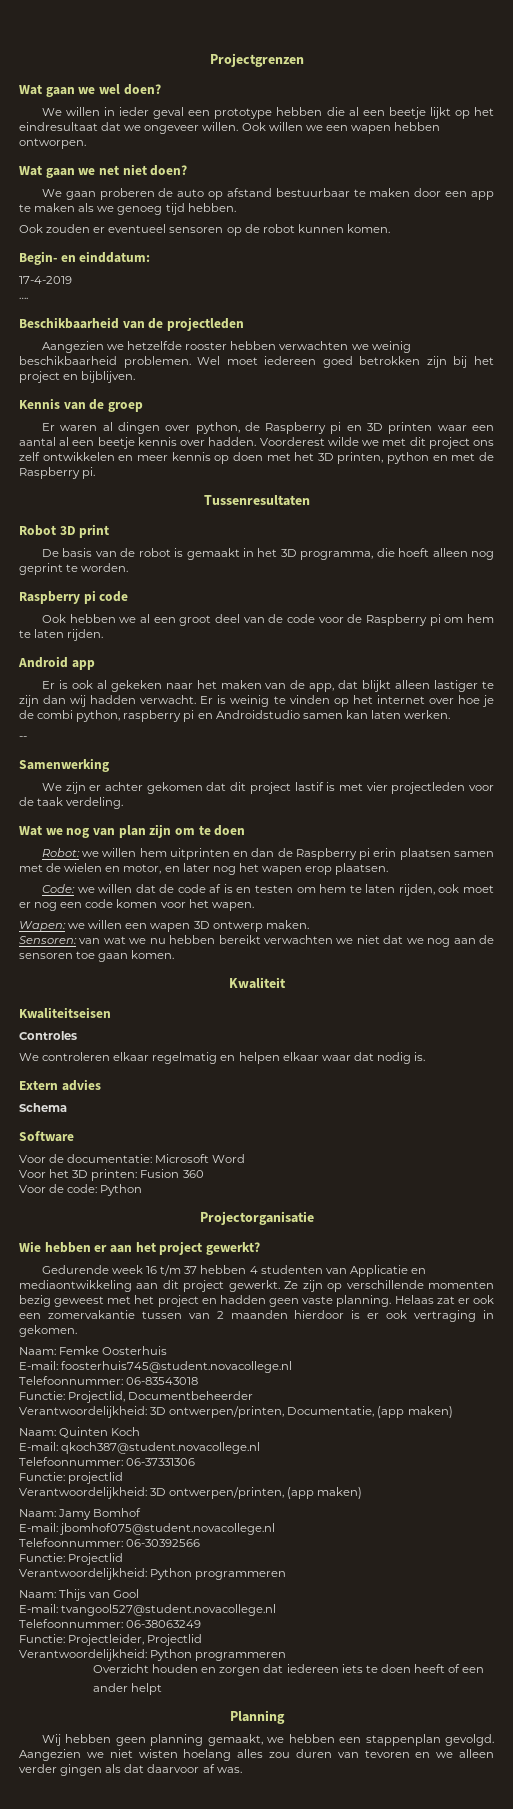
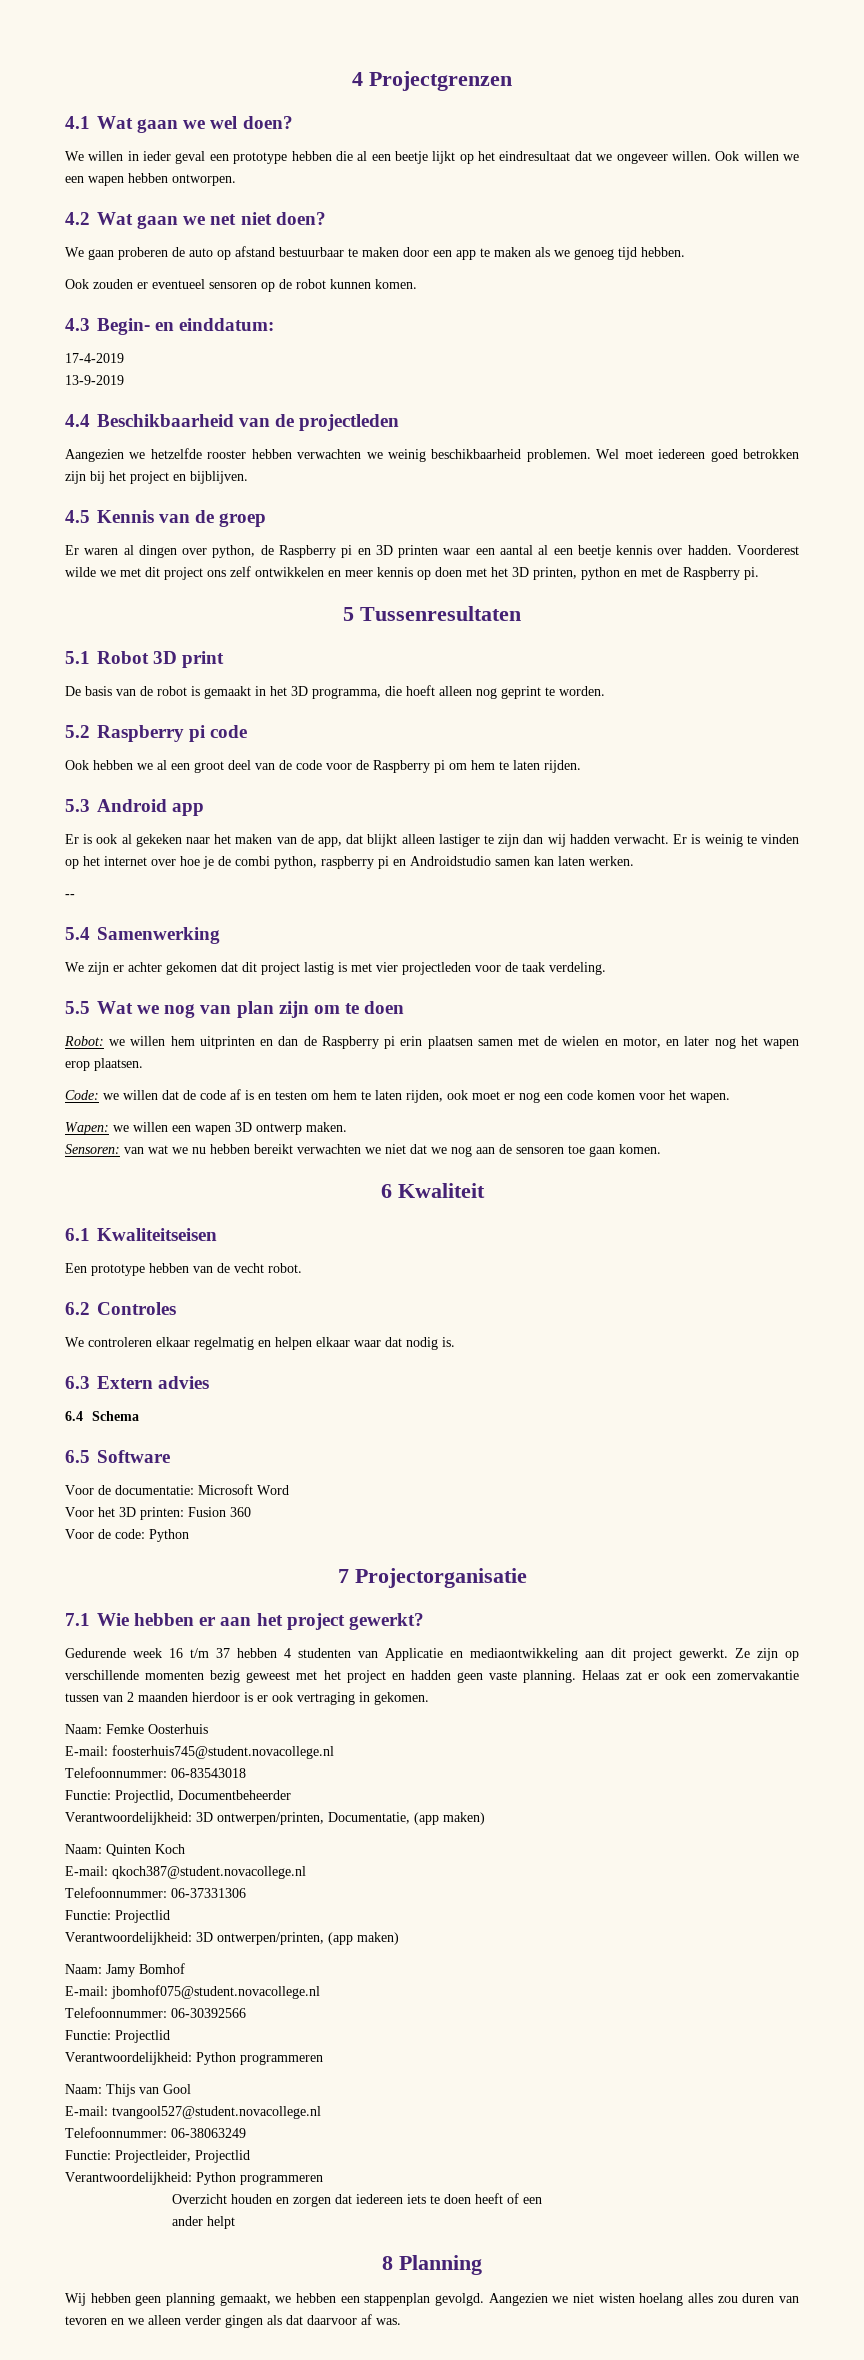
- Projectgrenzen
+ 4 Projectgrenzen
- Wat gaan we wel doen?
+ 4.1 Wat gaan we wel doen?
- Wat gaan we net niet doen?
+ 4.2 Wat gaan we net niet doen?
- Begin- en einddatum:
+ 4.3 Begin- en einddatum:
- ….
- Beschikbaarheid van de projectleden
+ 13-9-2019
+ 4.4 Beschikbaarheid van de projectleden
- Kennis van de groep
+ 4.5 Kennis van de groep
- Tussenresultaten
+ 5 Tussenresultaten
- Robot 3D print
+ 5.1 Robot 3D print
- Raspberry pi code
+ 5.2 Raspberry pi code
- Android app
+ 5.3 Android app
- Samenwerking
+ 5.4 Samenwerking
- We zijn er achter gekomen dat dit project lastif is met vier projectleden voor de taak verdeling.
+ We zijn er achter gekomen dat dit project lastig is met vier projectleden voor de taak verdeling.
- Wat we nog van plan zijn om te doen
+ 5.5 Wat we nog van plan zijn om te doen
- Kwaliteit
+ 6 Kwaliteit
- Kwaliteitseisen
+ 6.1 Kwaliteitseisen
- Controles
+ Een prototype hebben van de vecht robot.
+ 6.2 Controles
- Extern advies
+ 6.3 Extern advies
- Schema
+ 6.4 Schema
- Software
+ 6.5 Software
- Projectorganisatie
+ 7 Projectorganisatie
- Wie hebben er aan het project gewerkt?
+ 7.1 Wie hebben er aan het project gewerkt?
  Telefoonnummer: 06-37331306
- Functie: projectlid
+ Functie: Projectlid
- Planning
+ 8 Planning

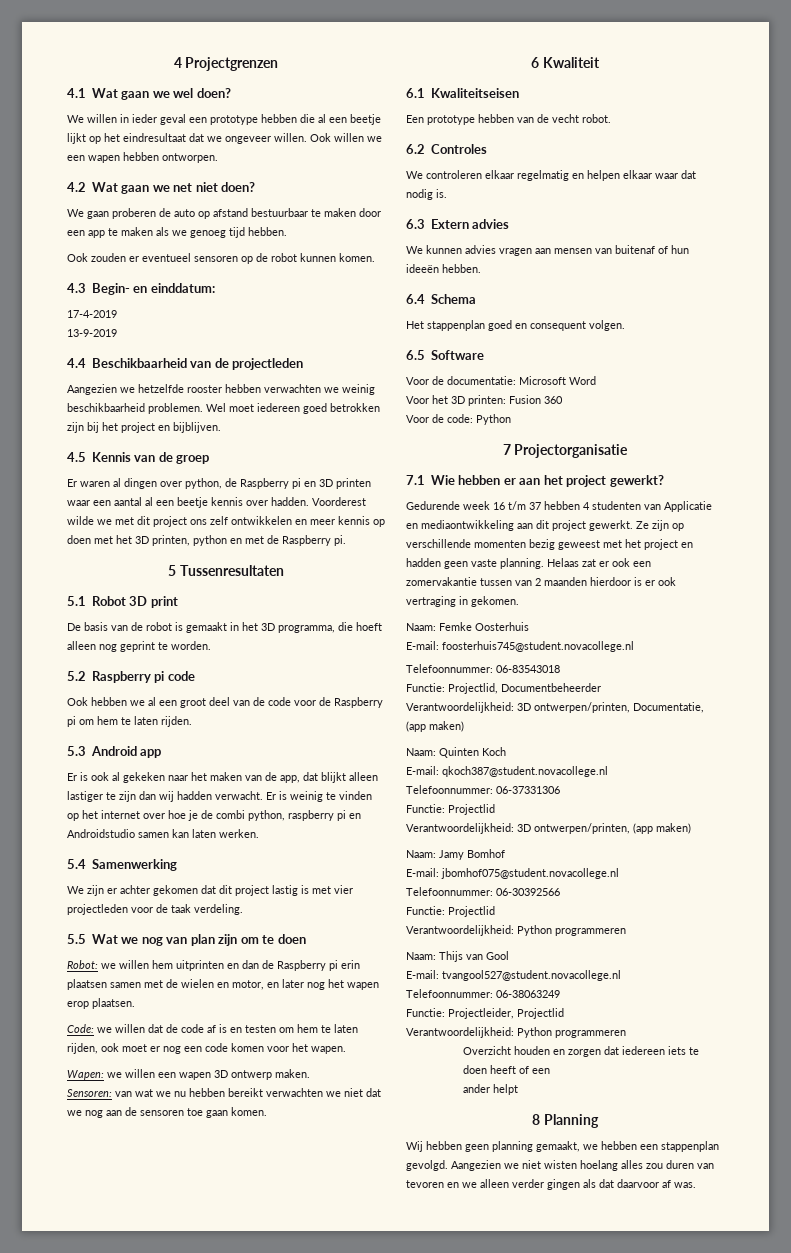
- --
+ We kunnen advies vragen aan mensen van buitenaf of hun ideeën hebben.
  6.4 Schema
+ Het stappenplan goed en consequent volgen.

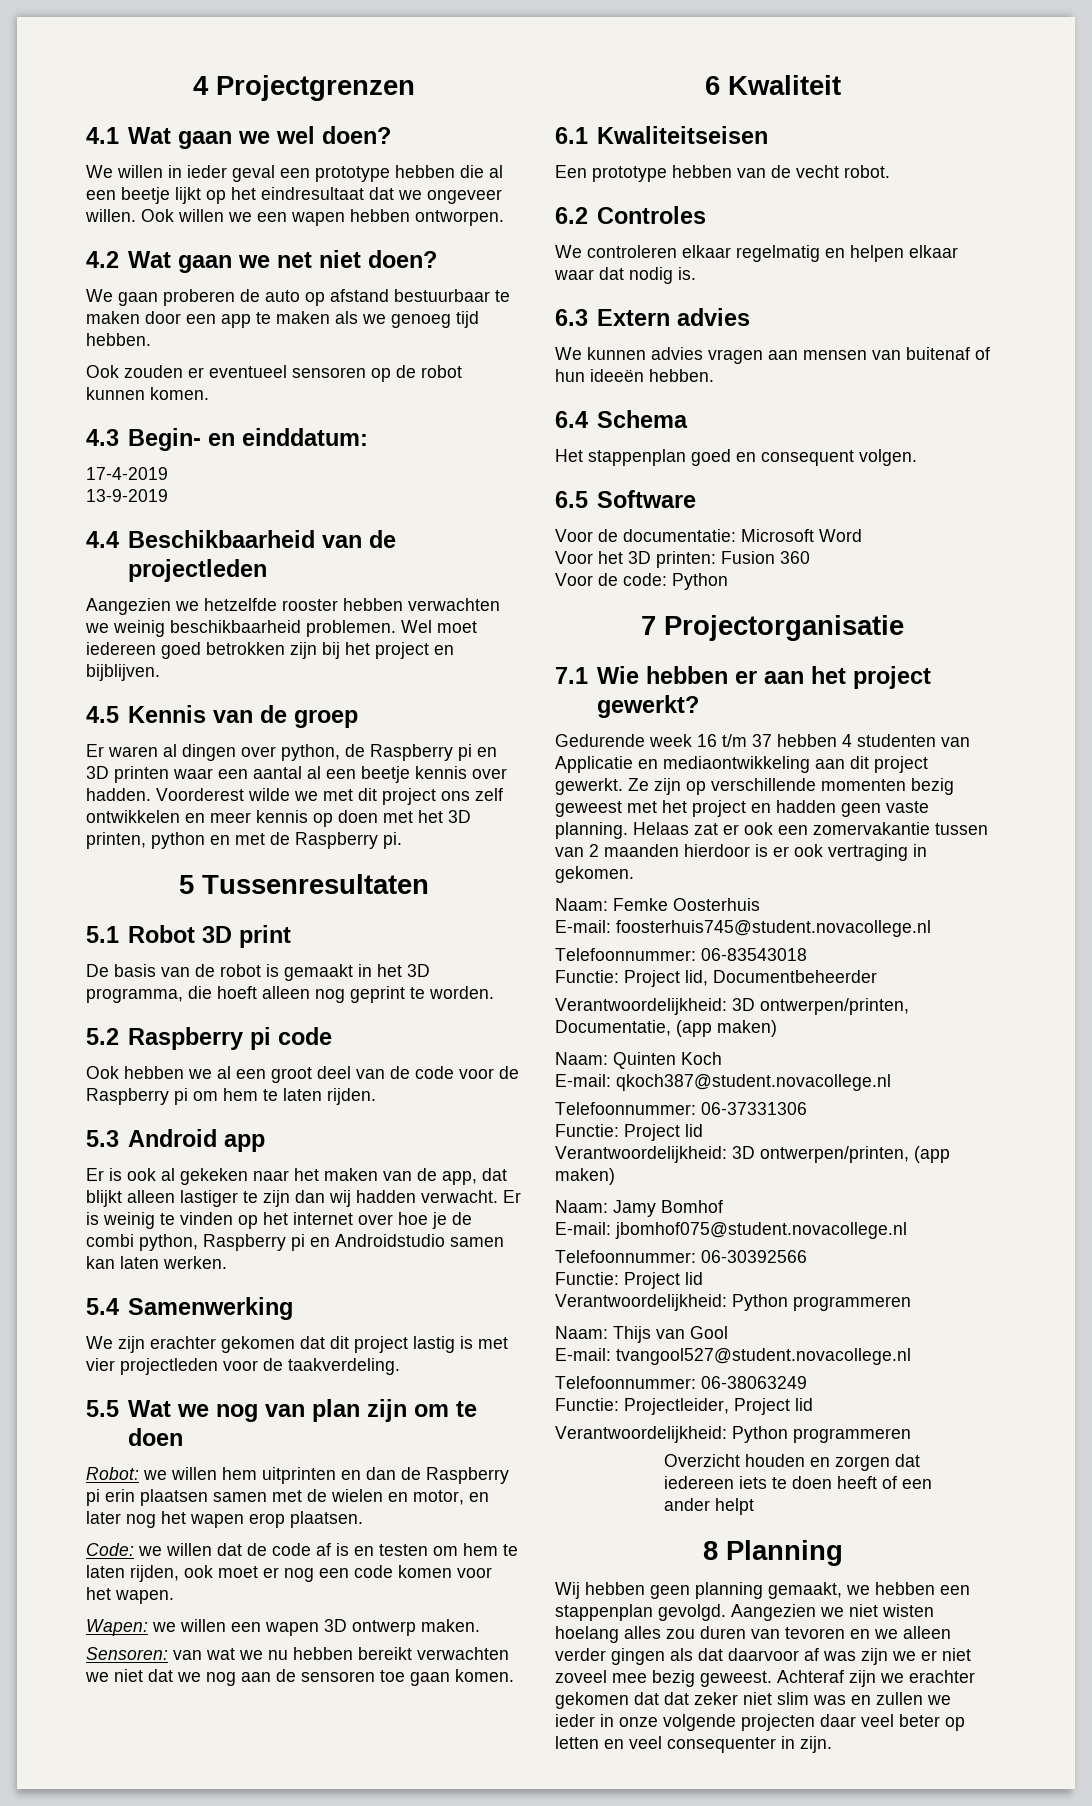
- Er is weinig te vinden op het internet over hoe je de combi python, raspberry pi en Androidstudio samen kan laten werken.
+ Er is weinig te vinden op het internet over hoe je de combi python, Raspberry pi en Androidstudio samen kan laten werken.
- We zijn er achter gekomen dat dit project lastig is met vier projectleden voor de taak verdeling.
+ We zijn erachter gekomen dat dit project lastig is met vier projectleden voor de taakverdeling.
- Functie: Projectlid, Documentbeheerder
+ Functie: Project lid, Documentbeheerder
  Telefoonnummer: 06-37331306
- Functie: Projectlid
+ Functie: Project lid
  Telefoonnummer: 06-30392566
- Functie: Projectlid
+ Functie: Project lid
- Functie: Projectleider, Projectlid
+ Functie: Projectleider, Project lid
- Aangezien we niet wisten hoelang alles zou duren van tevoren en we alleen verder gingen als dat daarvoor af was.
+ Aangezien we niet wisten hoelang alles zou duren van tevoren en we alleen verder gingen als dat daarvoor af was zijn we er niet zoveel mee bezig geweest. Achteraf zijn we erachter gekomen dat dat zeker niet slim was en zullen we ieder in onze volgende projecten daar veel beter op letten en veel consequenter in zijn.

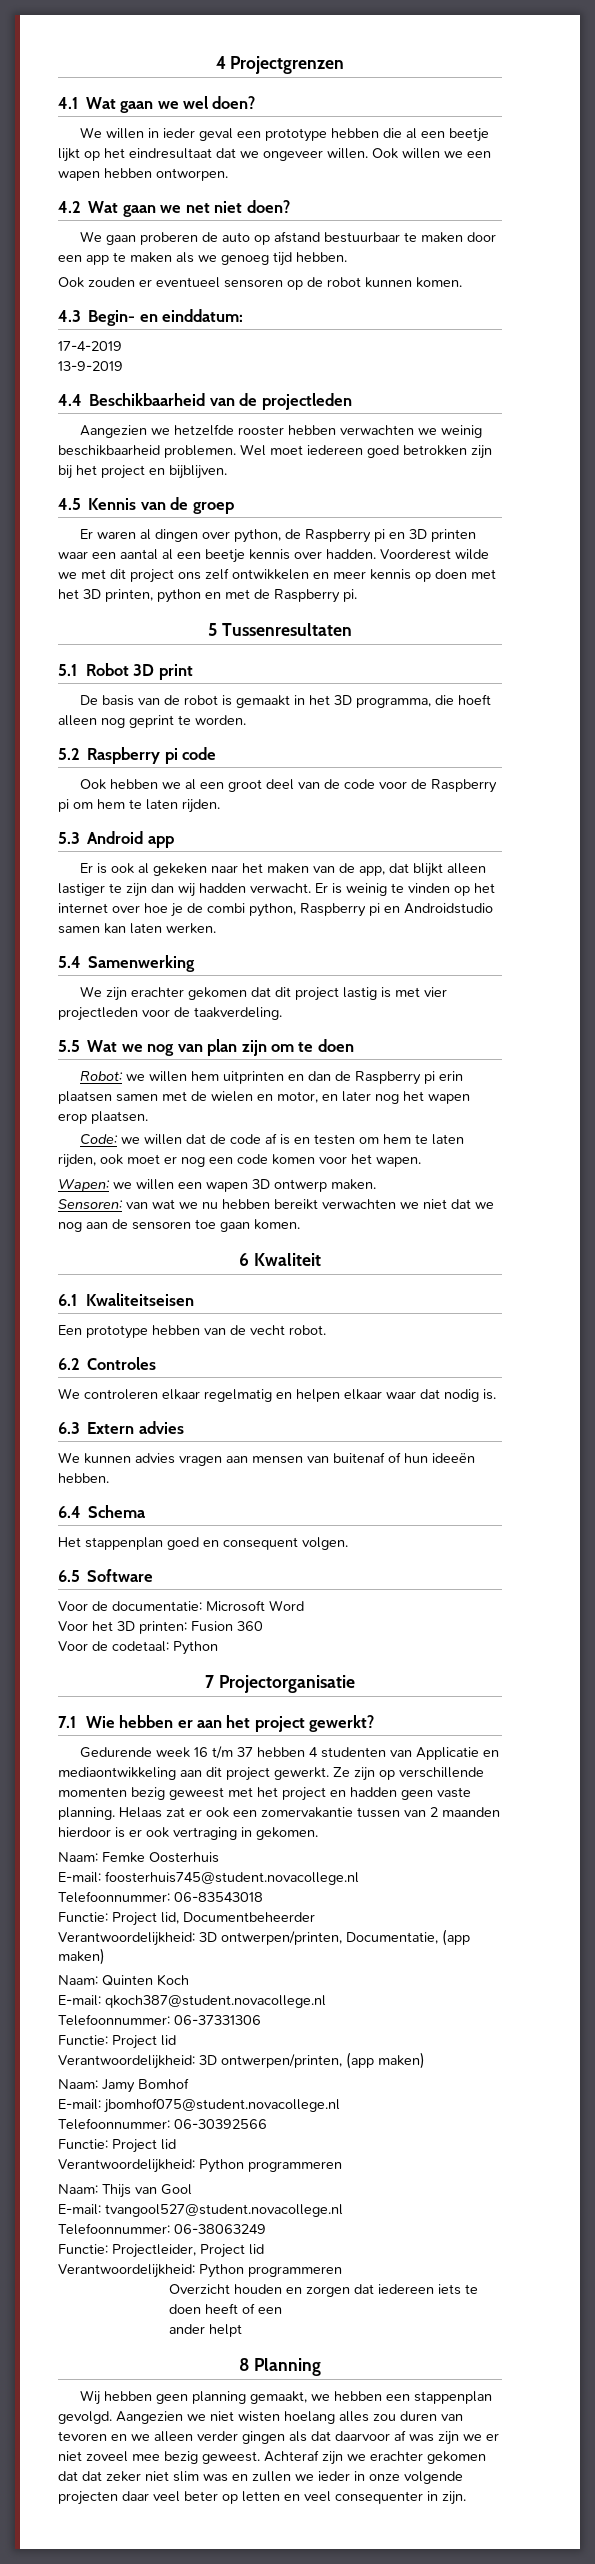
- Voor de code: Python
+ Voor de codetaal: Python

